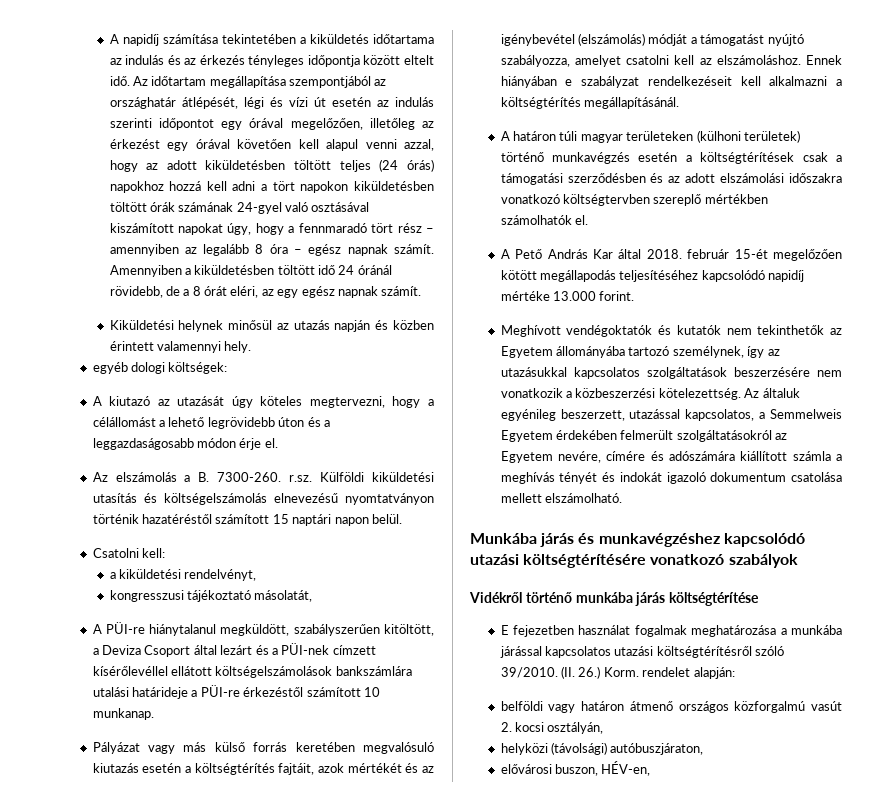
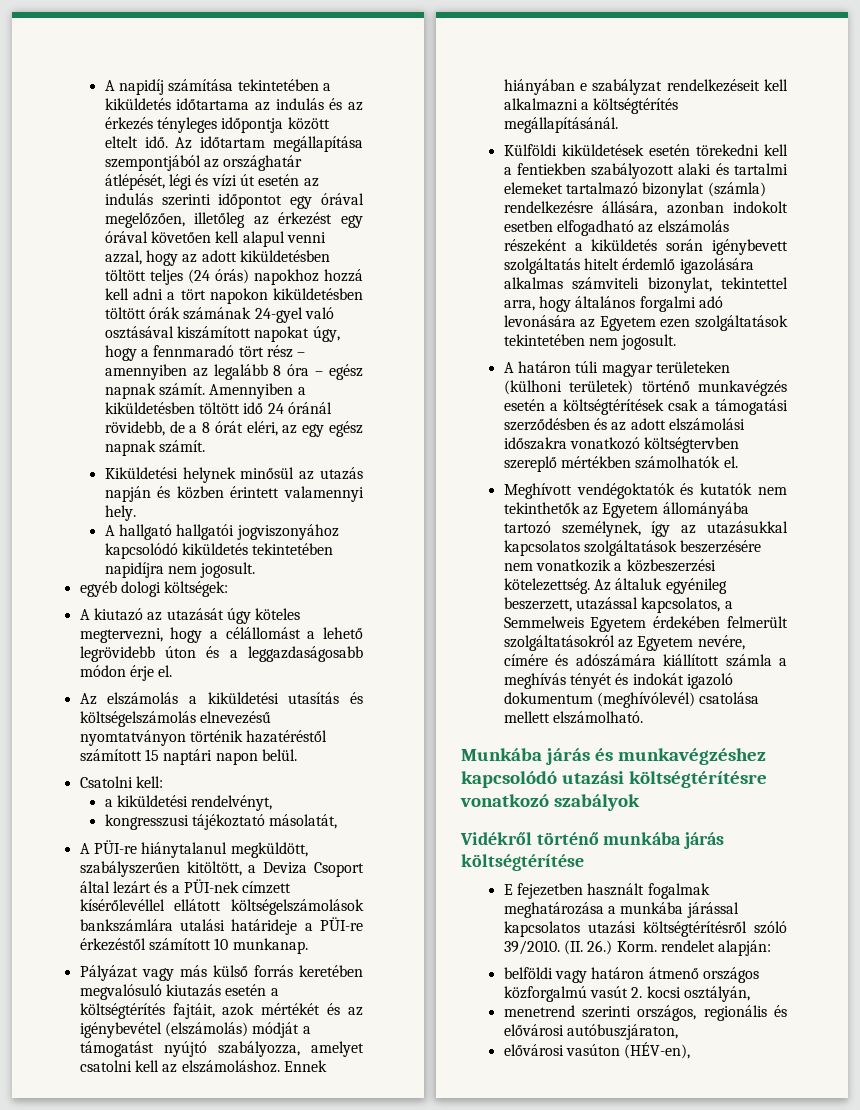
+ A hallgató hallgatói jogviszonyához kapcsolódó kiküldetés tekintetében napidíjra nem jogosult.
- Az elszámolás a B. 7300-260. r.sz. Külföldi kiküldetési utasítás és költségelszámolás elnevezésű nyomtatványon történik hazatéréstől számított 15 naptári napon belül.
+ Az elszámolás a kiküldetési utasítás és költségelszámolás elnevezésű nyomtatványon történik hazatéréstől számított 15 naptári napon belül.
+ Külföldi kiküldetések esetén törekedni kell a fentiekben szabályozott alaki és tartalmi elemeket tartalmazó bizonylat (számla) rendelkezésre állására, azonban indokolt esetben elfogadható az elszámolás részeként a kiküldetés során igénybevett szolgáltatás hitelt érdemlő igazolására alkalmas számviteli bizonylat, tekintettel arra, hogy általános forgalmi adó levonására az Egyetem ezen szolgáltatások tekintetében nem jogosult.
- A Pető András Kar által 2018. február 15-ét megelőzően kötött megállapodás teljesítéséhez kapcsolódó napidíj mértéke 13.000 forint.
- Az általuk egyénileg beszerzett, utazással kapcsolatos, a Semmelweis Egyetem érdekében felmerült szolgáltatásokról az Egyetem nevére, címére és adószámára kiállított számla a meghívás tényét és indokát igazoló dokumentum csatolása mellett elszámolható.
+ Az általuk egyénileg beszerzett, utazással kapcsolatos, a Semmelweis Egyetem érdekében felmerült szolgáltatásokról az Egyetem nevére, címére és adószámára kiállított számla a meghívás tényét és indokát igazoló dokumentum (meghívólevél) csatolása mellett elszámolható.
- Munkába járás és munkavégzéshez kapcsolódó utazási költségtérítésére vonatkozó szabályok
+ Munkába járás és munkavégzéshez kapcsolódó utazási költségtérítésre vonatkozó szabályok
- E fejezetben használat fogalmak meghatározása a munkába járással kapcsolatos utazási költségtérítésről szóló 39/2010.
+ E fejezetben használt fogalmak meghatározása a munkába járással kapcsolatos utazási költségtérítésről szóló 39/2010.
- helyközi (távolsági) autóbuszjáraton,
+ menetrend szerinti országos, regionális és elővárosi autóbuszjáraton,
- elővárosi buszon, HÉV-en,
+ elővárosi vasúton (HÉV-en),

